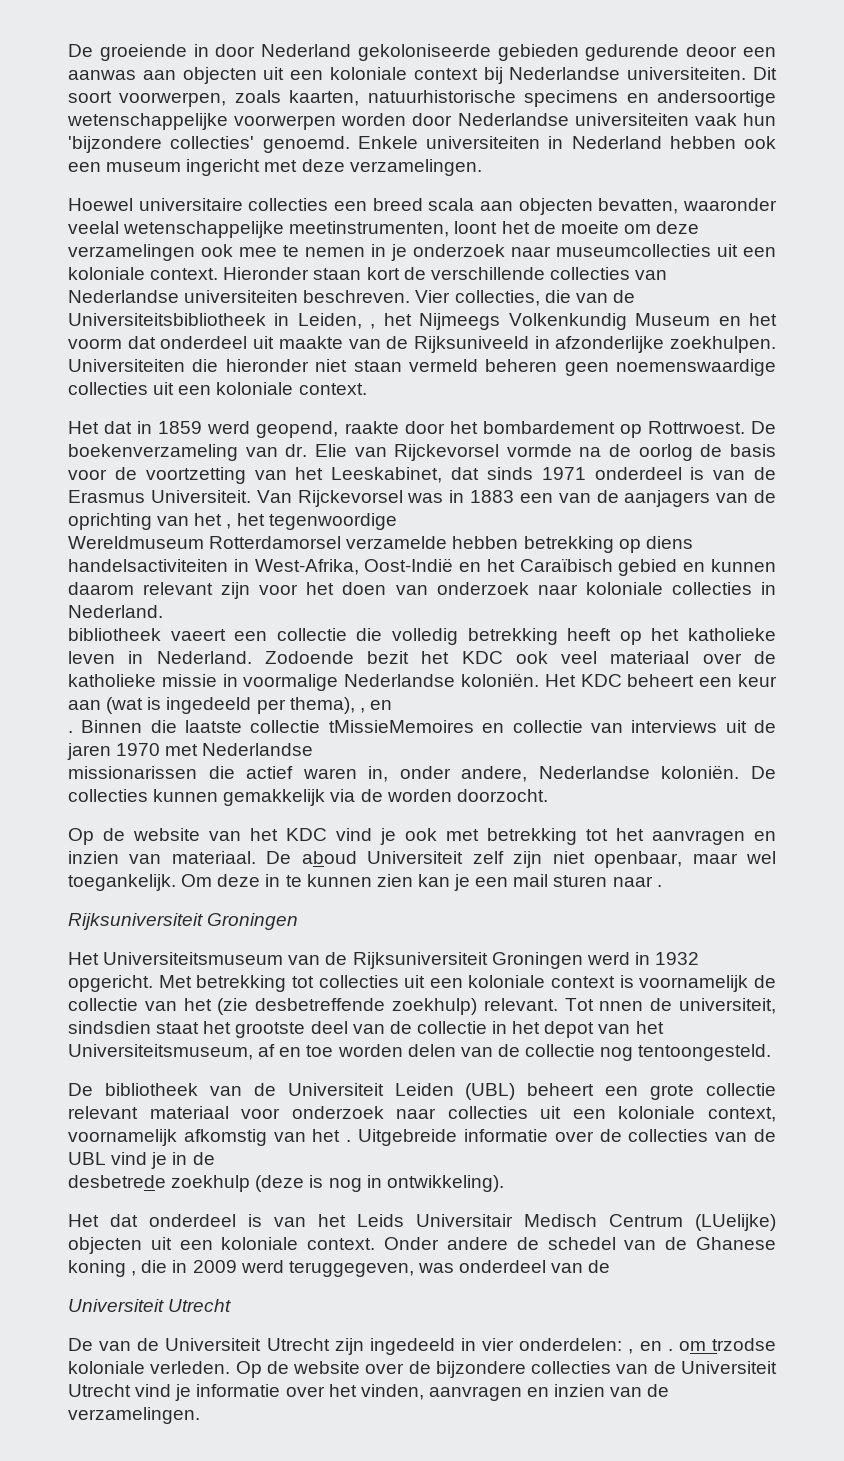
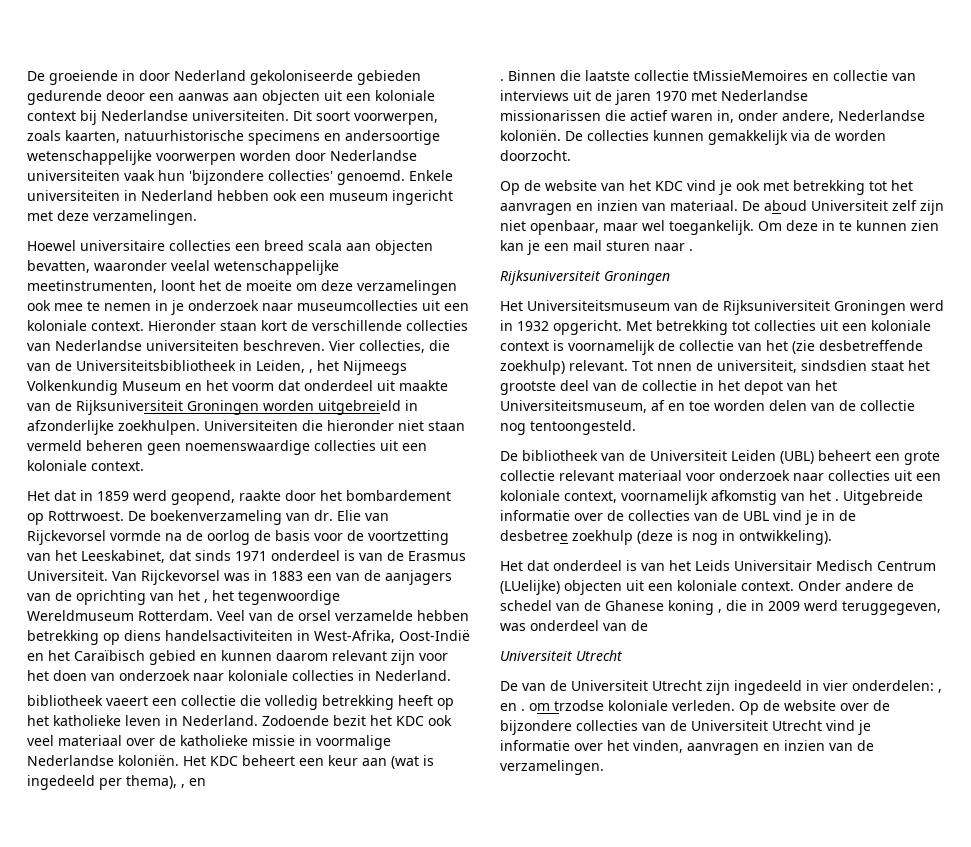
- Vier collecties, die van de Universiteitsbibliotheek in Leiden, , het Nijmeegs Volkenkundig Museum en het voorm dat onderdeel uit maakte van de Rijksuniveeld in afzonderlijke zoekhulpen.
+ Vier collecties, die van de Universiteitsbibliotheek in Leiden, , het Nijmeegs Volkenkundig Museum en het voorm dat onderdeel uit maakte van de Rijksuniversiteit Groningen worden uitgebreield in afzonderlijke zoekhulpen.
- Wereldmuseum Rotterdamorsel verzamelde hebben betrekking op diens handelsactiviteiten in West-Afrika, Oost-Indië en het Caraïbisch gebied en kunnen daarom relevant zijn voor het doen van onderzoek naar koloniale collecties in Nederland.
+ Wereldmuseum Rotterdam. Veel van de orsel verzamelde hebben betrekking op diens handelsactiviteiten in West-Afrika, Oost-Indië en het Caraïbisch gebied en kunnen daarom relevant zijn voor het doen van onderzoek naar koloniale collecties in Nederland.
- desbetrede zoekhulp (deze is nog in ontwikkeling).
+ desbetree zoekhulp (deze is nog in ontwikkeling).

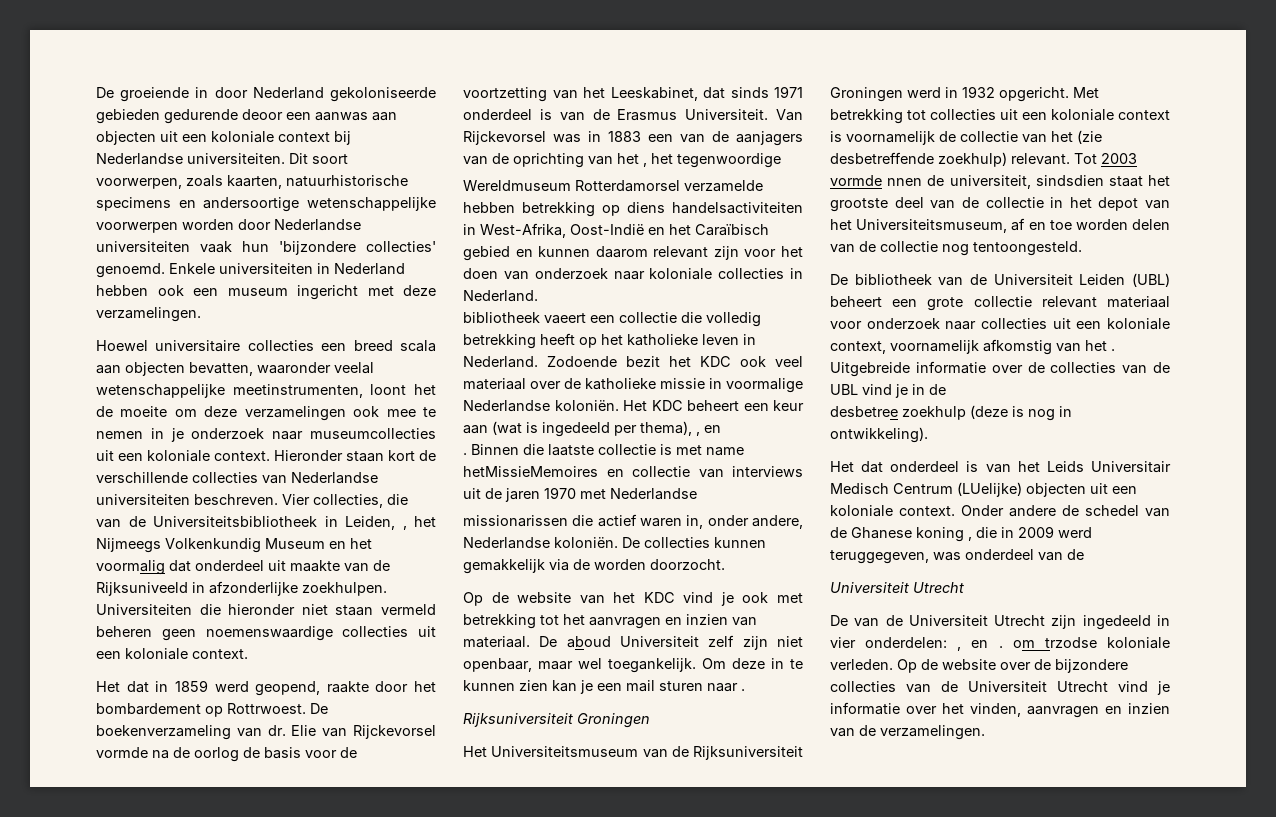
- Vier collecties, die van de Universiteitsbibliotheek in Leiden, , het Nijmeegs Volkenkundig Museum en het voorm dat onderdeel uit maakte van de Rijksuniversiteit Groningen worden uitgebreield in afzonderlijke zoekhulpen.
+ Vier collecties, die van de Universiteitsbibliotheek in Leiden, , het Nijmeegs Volkenkundig Museum en het voormalig dat onderdeel uit maakte van de Rijksuniveeld in afzonderlijke zoekhulpen.
- Wereldmuseum Rotterdam. Veel van de orsel verzamelde hebben betrekking op diens handelsactiviteiten in West-Afrika, Oost-Indië en het Caraïbisch gebied en kunnen daarom relevant zijn voor het doen van onderzoek naar koloniale collecties in Nederland.
+ Wereldmuseum Rotterdamorsel verzamelde hebben betrekking op diens handelsactiviteiten in West-Afrika, Oost-Indië en het Caraïbisch gebied en kunnen daarom relevant zijn voor het doen van onderzoek naar koloniale collecties in Nederland.
- Binnen die laatste collectie tMissieMemoires en collectie van interviews uit de jaren 1970 met Nederlandse
+ Binnen die laatste collectie is met name hetMissieMemoires en collectie van interviews uit de jaren 1970 met Nederlandse
- Tot nnen de universiteit, sindsdien staat het grootste deel van de collectie in het depot van het Universiteitsmuseum, af en toe worden delen van de collectie nog tentoongesteld.
+ Tot 2003 vormde nnen de universiteit, sindsdien staat het grootste deel van de collectie in het depot van het Universiteitsmuseum, af en toe worden delen van de collectie nog tentoongesteld.

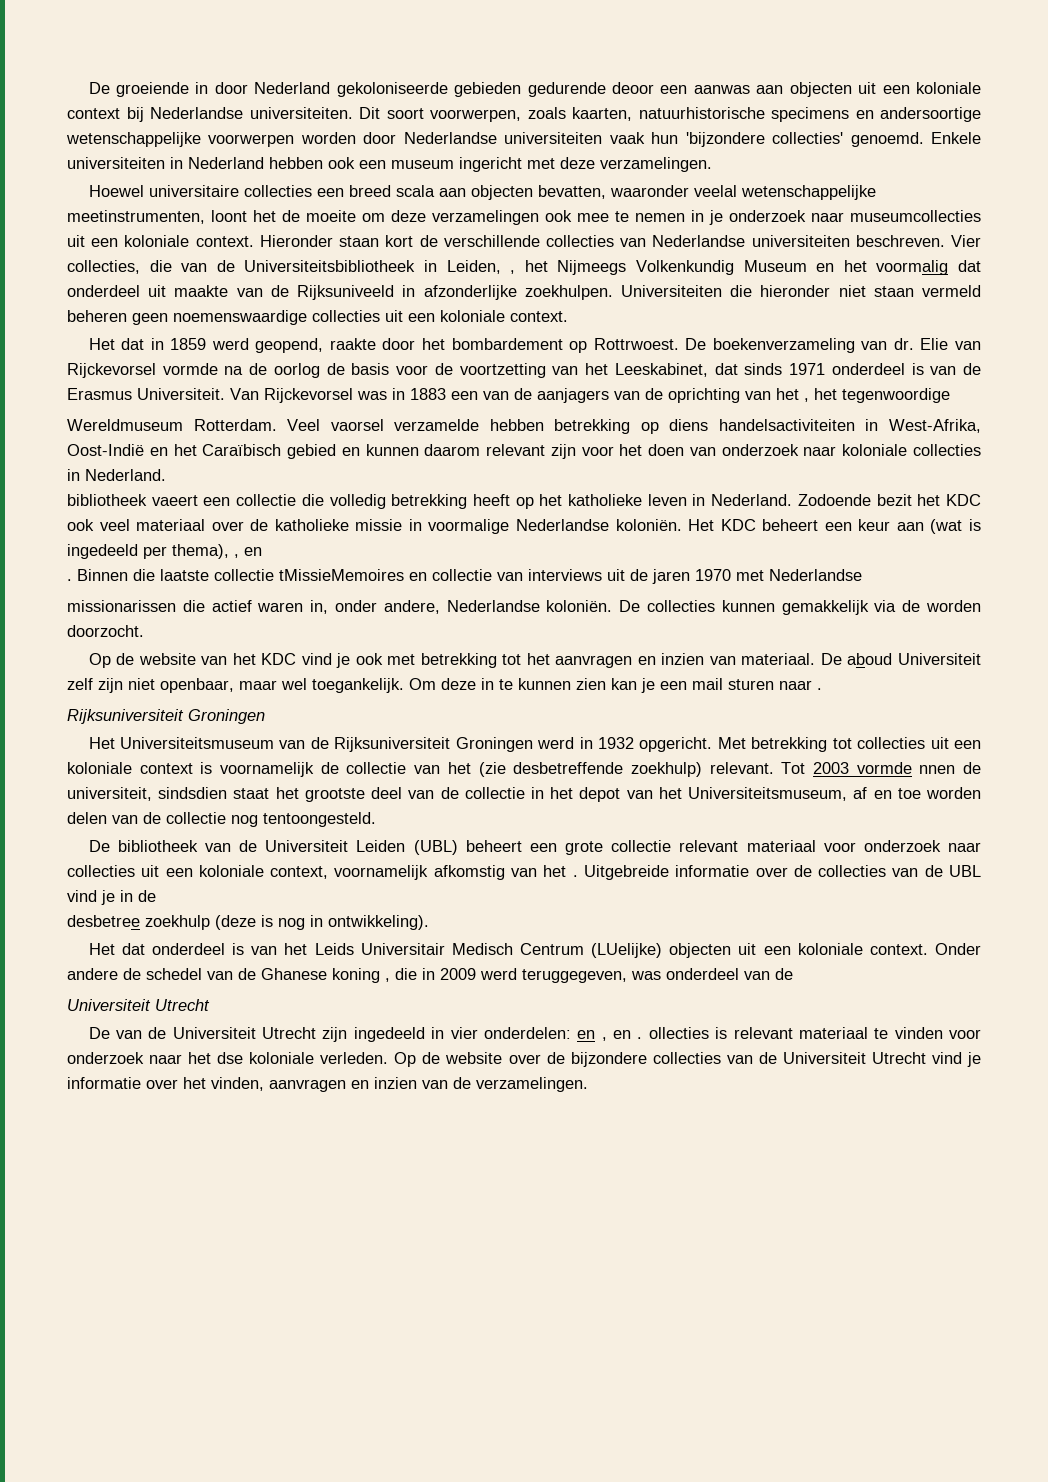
- Wereldmuseum Rotterdamorsel verzamelde hebben betrekking op diens handelsactiviteiten in West-Afrika, Oost-Indië en het Caraïbisch gebied en kunnen daarom relevant zijn voor het doen van onderzoek naar koloniale collecties in Nederland.
+ Wereldmuseum Rotterdam. Veel vaorsel verzamelde hebben betrekking op diens handelsactiviteiten in West-Afrika, Oost-Indië en het Caraïbisch gebied en kunnen daarom relevant zijn voor het doen van onderzoek naar koloniale collecties in Nederland.
- Binnen die laatste collectie is met name hetMissieMemoires en collectie van interviews uit de jaren 1970 met Nederlandse
+ Binnen die laatste collectie tMissieMemoires en collectie van interviews uit de jaren 1970 met Nederlandse
- De van de Universiteit Utrecht zijn ingedeeld in vier onderdelen: , en . om trzodse koloniale verleden.
+ De van de Universiteit Utrecht zijn ingedeeld in vier onderdelen: en , en . ollecties is relevant materiaal te vinden voor onderzoek naar het dse koloniale verleden.

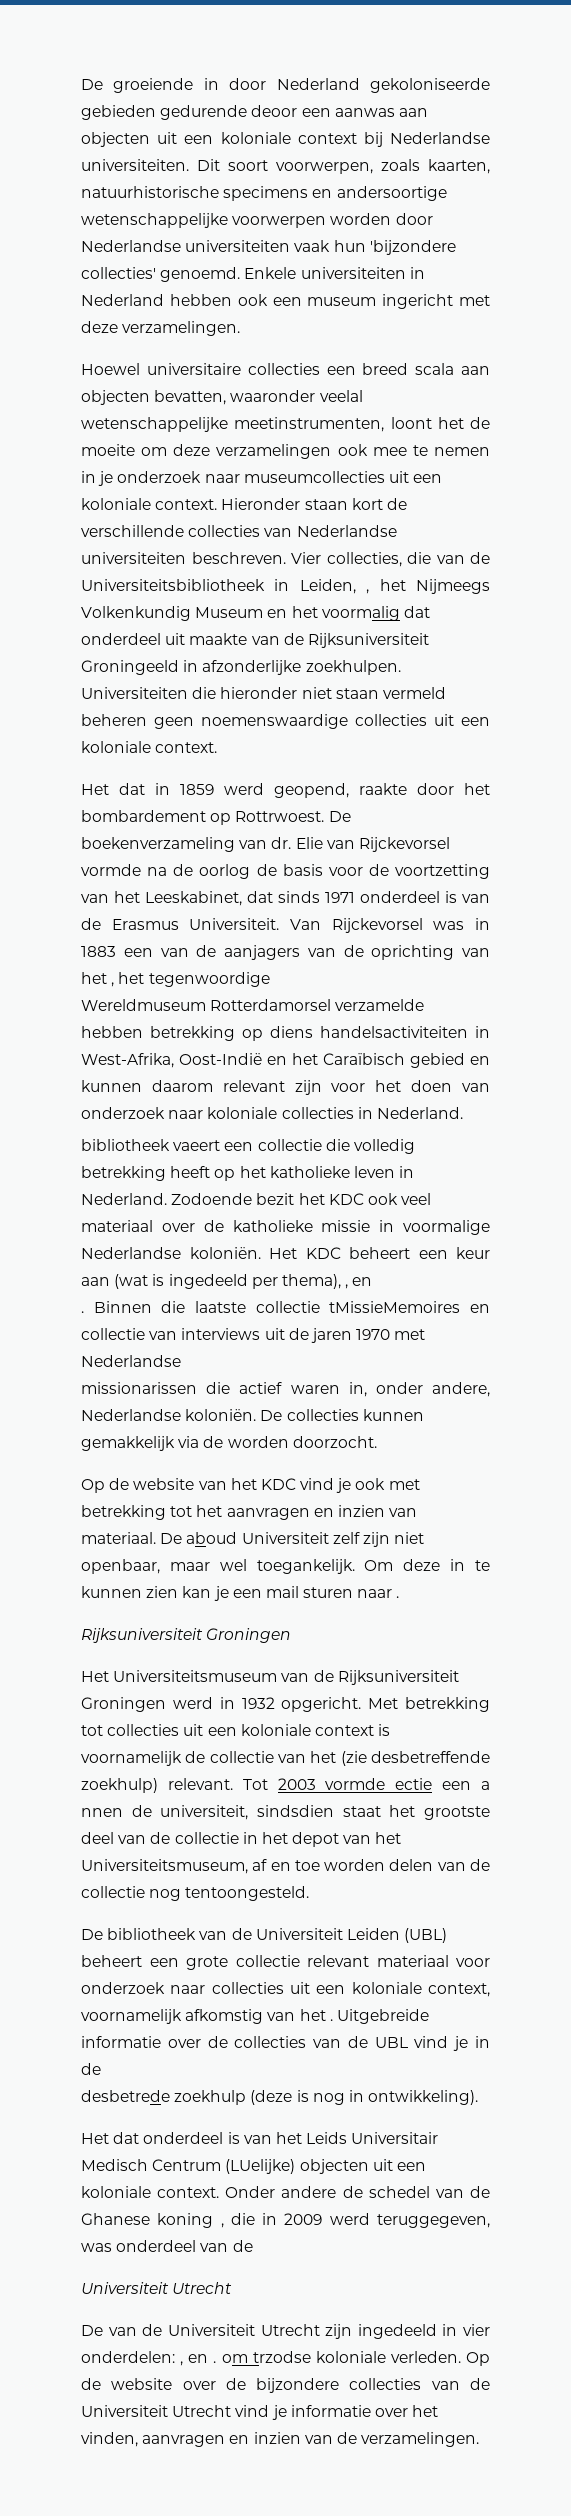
- Vier collecties, die van de Universiteitsbibliotheek in Leiden, , het Nijmeegs Volkenkundig Museum en het voormalig dat onderdeel uit maakte van de Rijksuniveeld in afzonderlijke zoekhulpen.
+ Vier collecties, die van de Universiteitsbibliotheek in Leiden, , het Nijmeegs Volkenkundig Museum en het voormalig dat onderdeel uit maakte van de Rijksuniversiteit Groningeeld in afzonderlijke zoekhulpen.
- Wereldmuseum Rotterdam. Veel vaorsel verzamelde hebben betrekking op diens handelsactiviteiten in West-Afrika, Oost-Indië en het Caraïbisch gebied en kunnen daarom relevant zijn voor het doen van onderzoek naar koloniale collecties in Nederland.
+ Wereldmuseum Rotterdamorsel verzamelde hebben betrekking op diens handelsactiviteiten in West-Afrika, Oost-Indië en het Caraïbisch gebied en kunnen daarom relevant zijn voor het doen van onderzoek naar koloniale collecties in Nederland.
- Tot 2003 vormde nnen de universiteit, sindsdien staat het grootste deel van de collectie in het depot van het Universiteitsmuseum, af en toe worden delen van de collectie nog tentoongesteld.
+ Tot 2003 vormde ectie een a nnen de universiteit, sindsdien staat het grootste deel van de collectie in het depot van het Universiteitsmuseum, af en toe worden delen van de collectie nog tentoongesteld.
- desbetree zoekhulp (deze is nog in ontwikkeling).
+ desbetrede zoekhulp (deze is nog in ontwikkeling).
- De van de Universiteit Utrecht zijn ingedeeld in vier onderdelen: en , en . ollecties is relevant materiaal te vinden voor onderzoek naar het dse koloniale verleden.
+ De van de Universiteit Utrecht zijn ingedeeld in vier onderdelen: , en . om trzodse koloniale verleden.

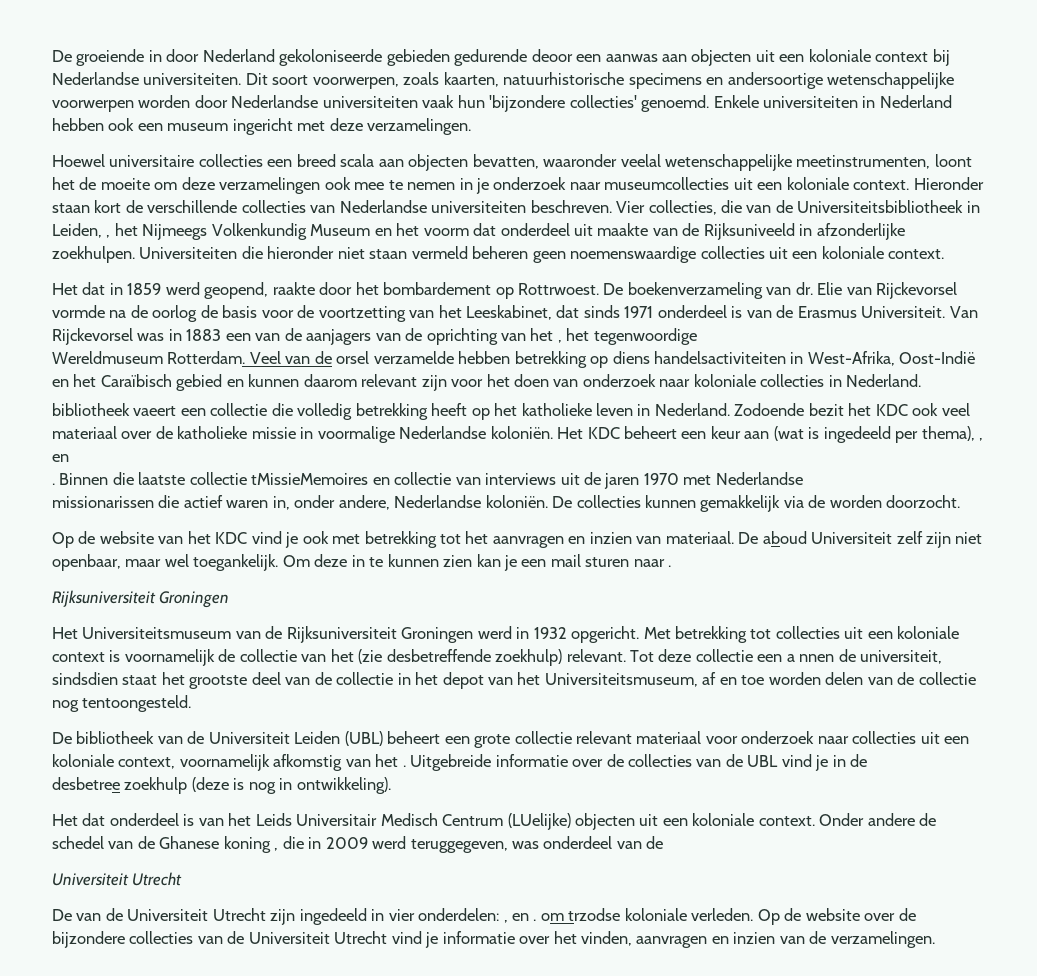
- Vier collecties, die van de Universiteitsbibliotheek in Leiden, , het Nijmeegs Volkenkundig Museum en het voormalig dat onderdeel uit maakte van de Rijksuniversiteit Groningeeld in afzonderlijke zoekhulpen.
+ Vier collecties, die van de Universiteitsbibliotheek in Leiden, , het Nijmeegs Volkenkundig Museum en het voorm dat onderdeel uit maakte van de Rijksuniveeld in afzonderlijke zoekhulpen.
- Wereldmuseum Rotterdamorsel verzamelde hebben betrekking op diens handelsactiviteiten in West-Afrika, Oost-Indië en het Caraïbisch gebied en kunnen daarom relevant zijn voor het doen van onderzoek naar koloniale collecties in Nederland.
+ Wereldmuseum Rotterdam. Veel van de orsel verzamelde hebben betrekking op diens handelsactiviteiten in West-Afrika, Oost-Indië en het Caraïbisch gebied en kunnen daarom relevant zijn voor het doen van onderzoek naar koloniale collecties in Nederland.
- Tot 2003 vormde ectie een a nnen de universiteit, sindsdien staat het grootste deel van de collectie in het depot van het Universiteitsmuseum, af en toe worden delen van de collectie nog tentoongesteld.
+ Tot deze collectie een a nnen de universiteit, sindsdien staat het grootste deel van de collectie in het depot van het Universiteitsmuseum, af en toe worden delen van de collectie nog tentoongesteld.
- desbetrede zoekhulp (deze is nog in ontwikkeling).
+ desbetree zoekhulp (deze is nog in ontwikkeling).

